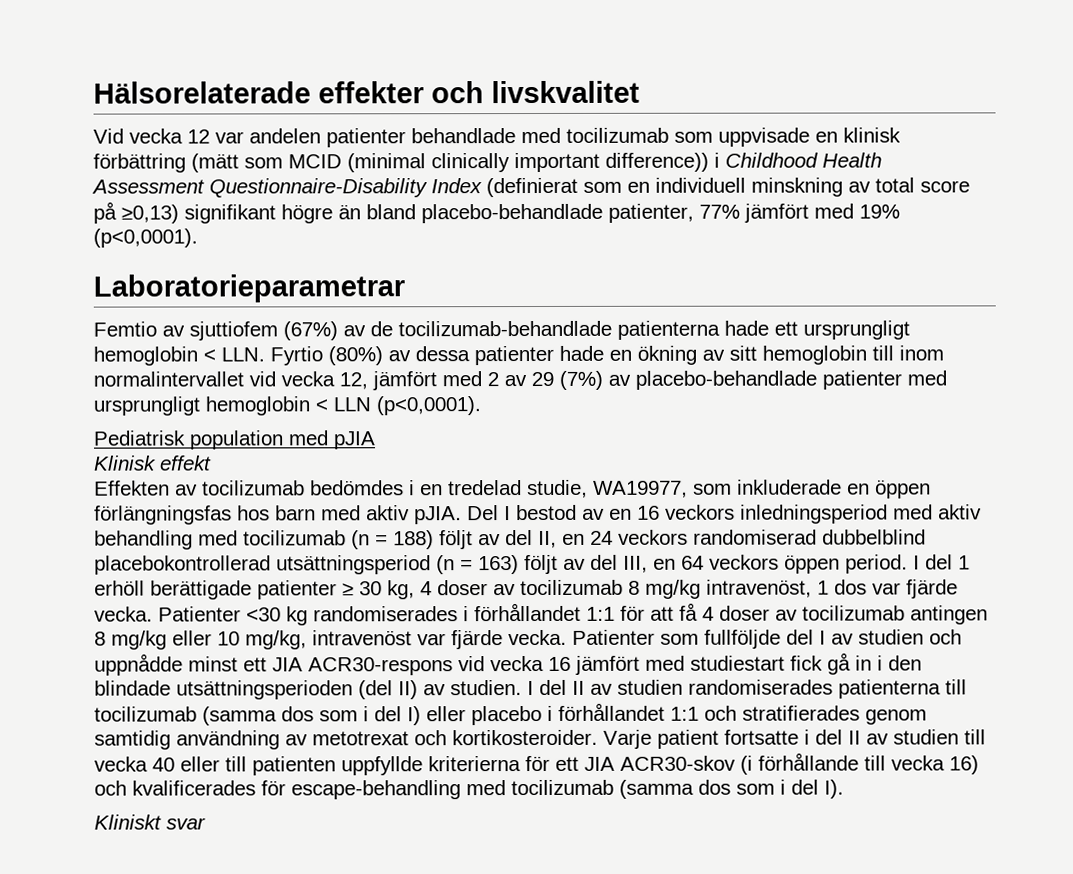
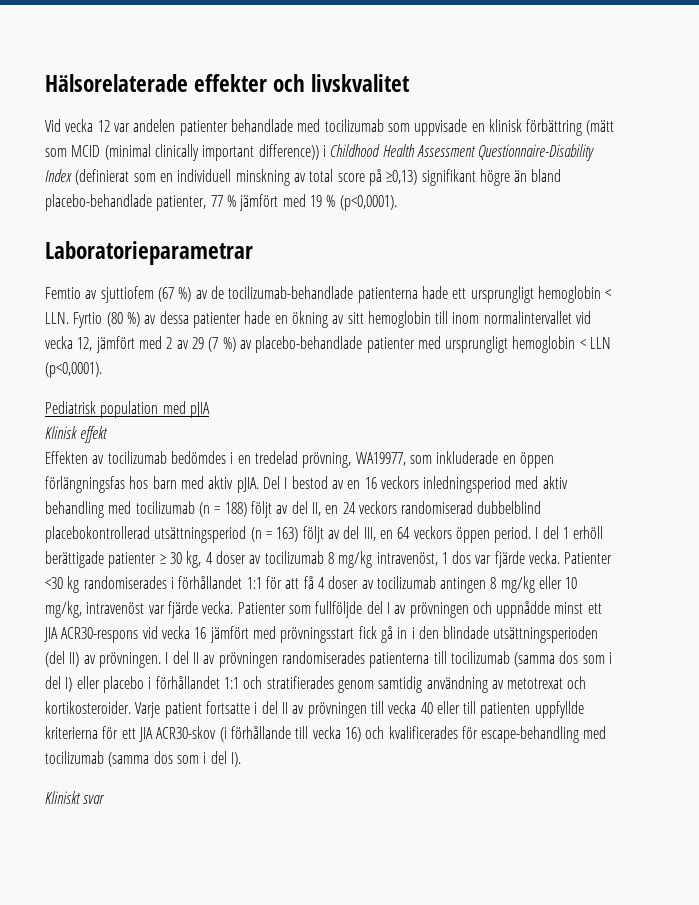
- Vid vecka 12 var andelen patienter behandlade med tocilizumab som uppvisade en klinisk förbättring (mätt som MCID (minimal clinically important difference)) i Childhood Health Assessment Questionnaire-Disability Index (definierat som en individuell minskning av total score på ≥0,13) signifikant högre än bland placebo-behandlade patienter, 77% jämfört med 19% (p<0,0001).
+ Vid vecka 12 var andelen patienter behandlade med tocilizumab som uppvisade en klinisk förbättring (mätt som MCID (minimal clinically important difference)) i Childhood Health Assessment Questionnaire-Disability Index (definierat som en individuell minskning av total score på ≥0,13) signifikant högre än bland placebo-behandlade patienter, 77 % jämfört med 19 % (p<0,0001).
- Femtio av sjuttiofem (67%) av de tocilizumab-behandlade patienterna hade ett ursprungligt hemoglobin < LLN. Fyrtio (80%) av dessa patienter hade en ökning av sitt hemoglobin till inom normalintervallet vid vecka 12, jämfört med 2 av 29 (7%) av placebo-behandlade patienter med ursprungligt hemoglobin < LLN (p<0,0001).
+ Femtio av sjuttiofem (67 %) av de tocilizumab-behandlade patienterna hade ett ursprungligt hemoglobin < LLN. Fyrtio (80 %) av dessa patienter hade en ökning av sitt hemoglobin till inom normalintervallet vid vecka 12, jämfört med 2 av 29 (7 %) av placebo-behandlade patienter med ursprungligt hemoglobin < LLN (p<0,0001).
- Effekten av tocilizumab bedömdes i en tredelad studie, WA19977, som inkluderade en öppen förlängningsfas hos barn med aktiv pJIA.
+ Effekten av tocilizumab bedömdes i en tredelad prövning, WA19977, som inkluderade en öppen förlängningsfas hos barn med aktiv pJIA.
- Patienter som fullföljde del I av studien och uppnådde minst ett JIA ACR30-respons vid vecka 16 jämfört med studiestart fick gå in i den blindade utsättningsperioden (del II) av studien.
+ Patienter som fullföljde del I av prövningen och uppnådde minst ett JIA ACR30-respons vid vecka 16 jämfört med prövningsstart fick gå in i den blindade utsättningsperioden (del II) av prövningen.
- I del II av studien randomiserades patienterna till tocilizumab (samma dos som i del I) eller placebo i förhållandet 1:1 och stratifierades genom samtidig användning av metotrexat och kortikosteroider.
+ I del II av prövningen randomiserades patienterna till tocilizumab (samma dos som i del I) eller placebo i förhållandet 1:1 och stratifierades genom samtidig användning av metotrexat och kortikosteroider.
- Varje patient fortsatte i del II av studien till vecka 40 eller till patienten uppfyllde kriterierna för ett JIA ACR30-skov (i förhållande till vecka 16) och kvalificerades för escape-behandling med tocilizumab (samma dos som i del I).
+ Varje patient fortsatte i del II av prövningen till vecka 40 eller till patienten uppfyllde kriterierna för ett JIA ACR30-skov (i förhållande till vecka 16) och kvalificerades för escape-behandling med tocilizumab (samma dos som i del I).

